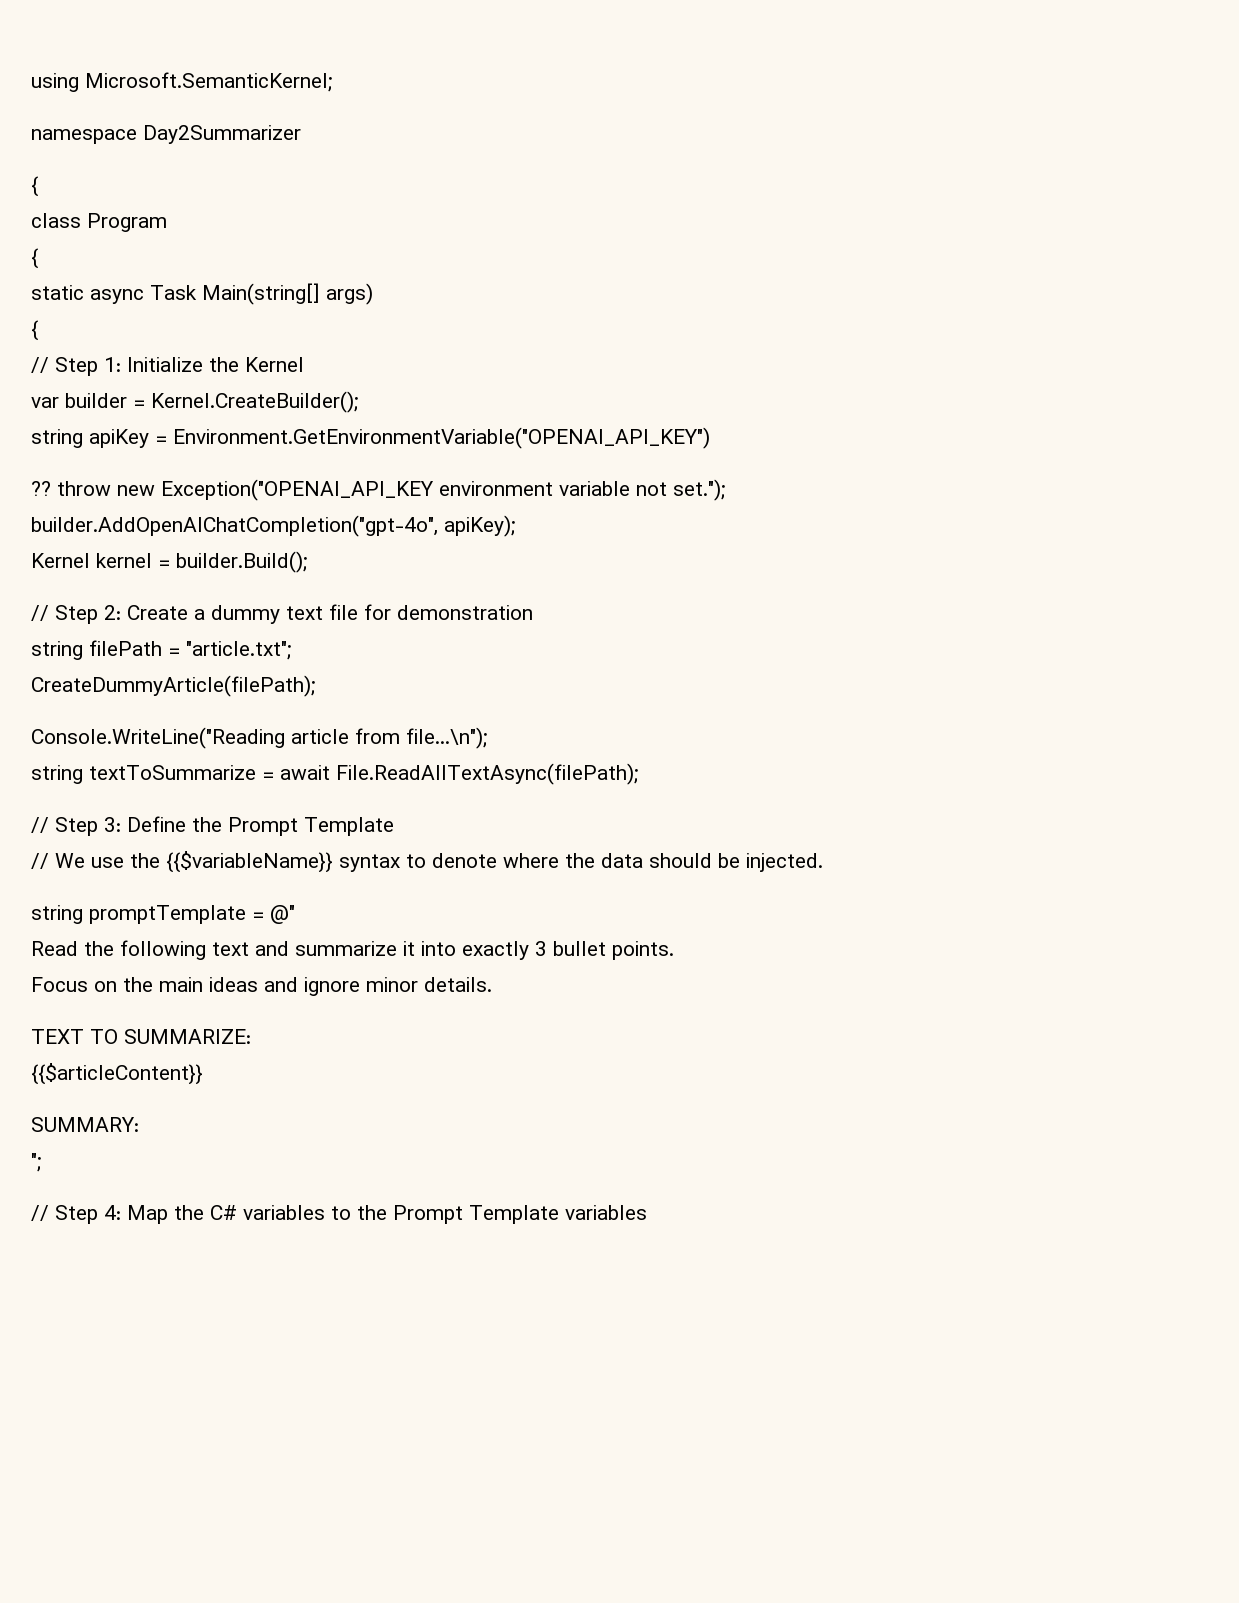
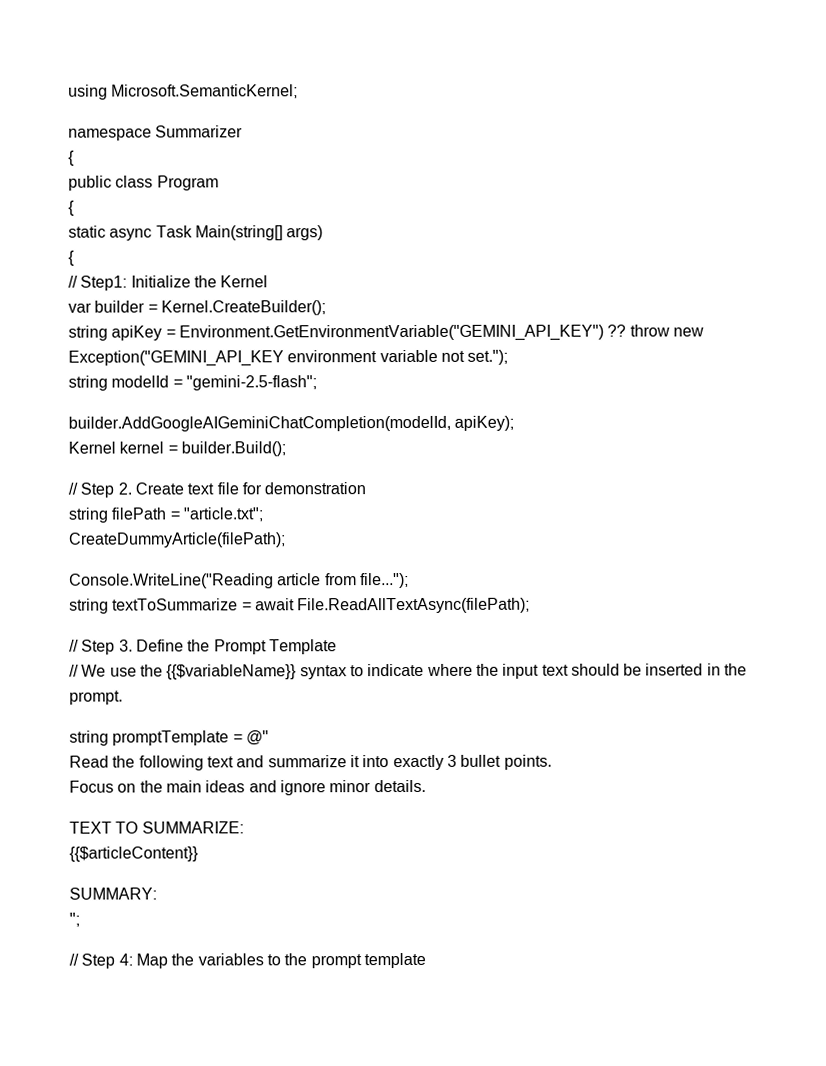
- namespace Day2Summarizer
+ namespace Summarizer
  {
- class Program
+ public class Program
- // Step 1: Initialize the Kernel
+ // Step1: Initialize the Kernel
- string apiKey = Environment.GetEnvironmentVariable("OPENAI_API_KEY")
- ?? throw new Exception("OPENAI_API_KEY environment variable not set.");
+ string apiKey = Environment.GetEnvironmentVariable("GEMINI_API_KEY") ?? throw new Exception("GEMINI_API_KEY environment variable not set.");
- builder.AddOpenAIChatCompletion("gpt-4o", apiKey);
+ string modelId = "gemini-2.5-flash";
+ builder.AddGoogleAIGeminiChatCompletion(modelId, apiKey);
- // Step 2: Create a dummy text file for demonstration
+ // Step 2. Create text file for demonstration
- Console.WriteLine("Reading article from file...\n");
+ Console.WriteLine("Reading article from file...");
- // Step 3: Define the Prompt Template
+ // Step 3. Define the Prompt Template
- // We use the {{$variableName}} syntax to denote where the data should be injected.
+ // We use the {{$variableName}} syntax to indicate where the input text should be inserted in the prompt.
- // Step 4: Map the C# variables to the Prompt Template variables
+ // Step 4: Map the variables to the prompt template

